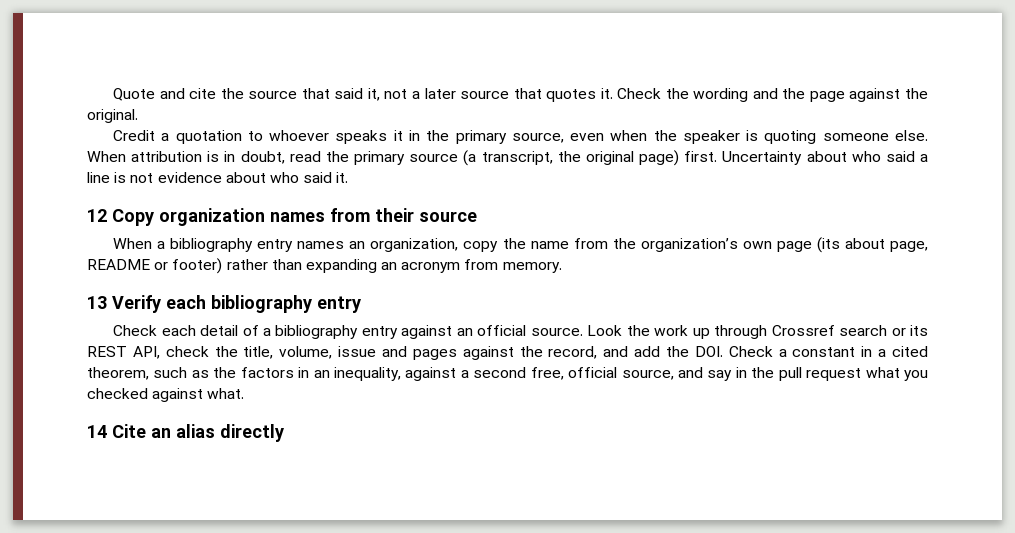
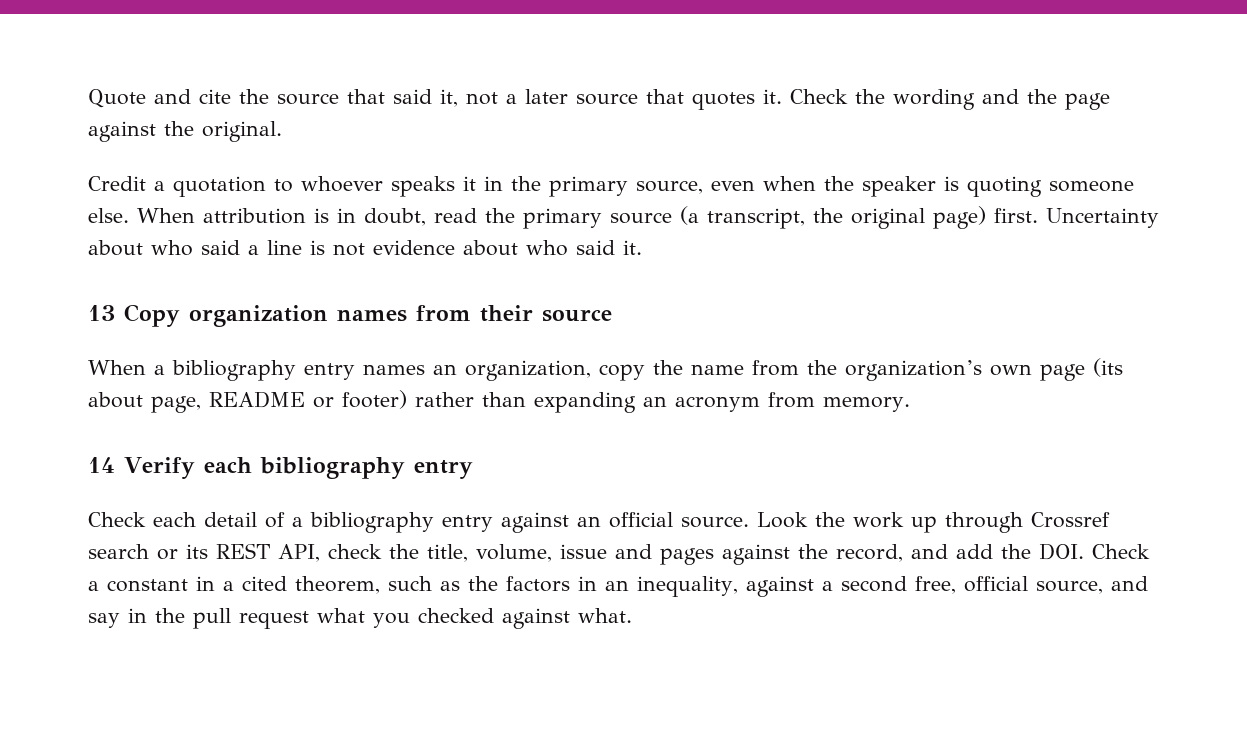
- 12 Copy organization names from their source
+ 13 Copy organization names from their source
- 13 Verify each bibliography entry
+ 14 Verify each bibliography entry
- 14 Cite an alias directly

